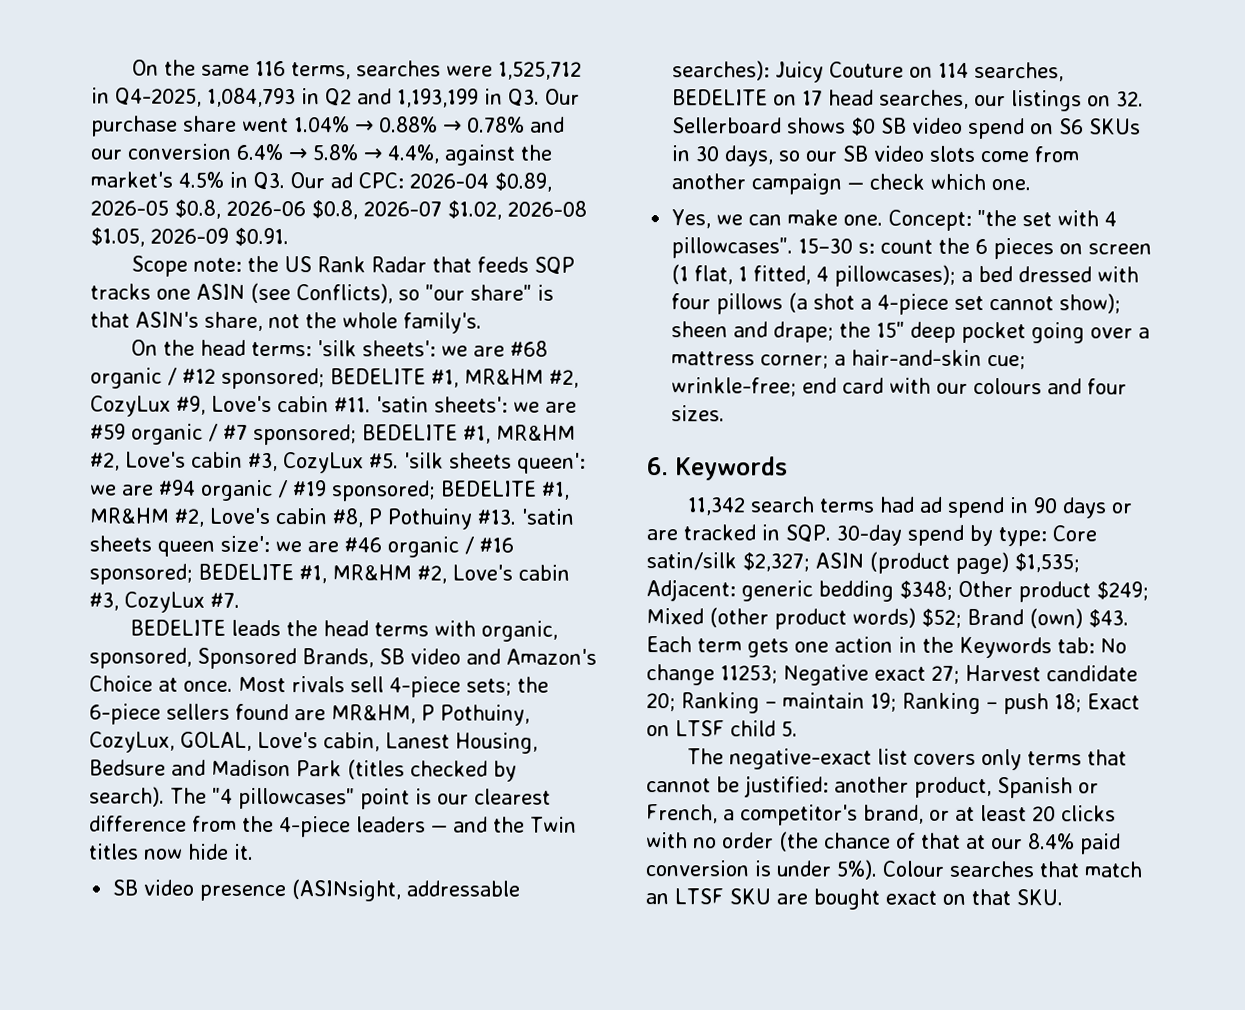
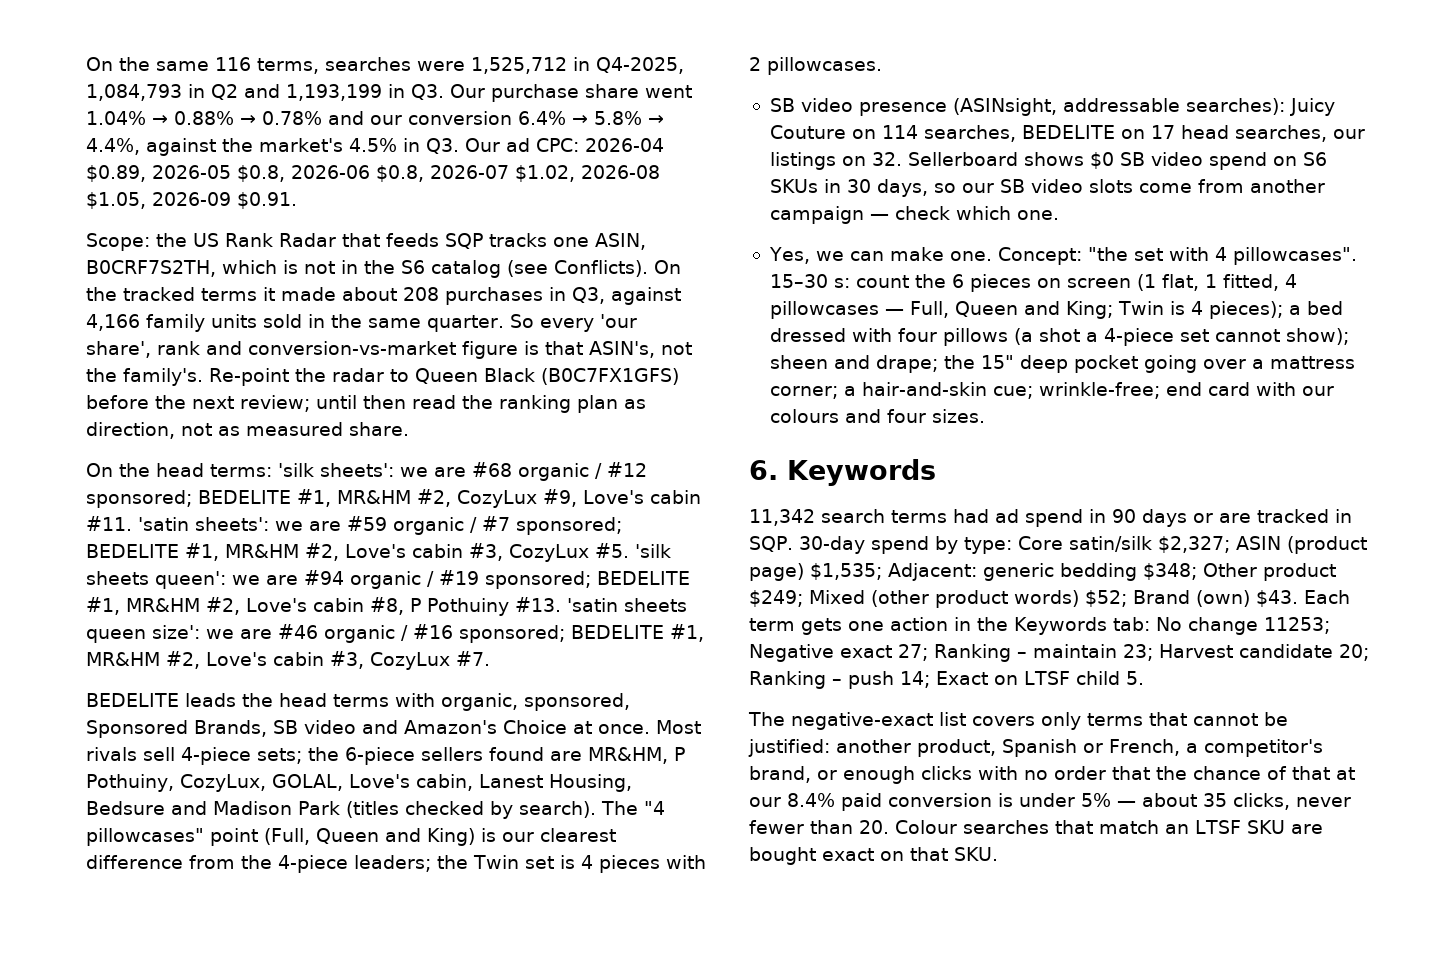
- Scope note: the US Rank Radar that feeds SQP tracks one ASIN (see Conflicts), so "our share" is that ASIN's share, not the whole family's.
+ Scope: the US Rank Radar that feeds SQP tracks one ASIN, B0CRF7S2TH, which is not in the S6 catalog (see Conflicts). On the tracked terms it made about 208 purchases in Q3, against 4,166 family units sold in the same quarter. So every 'our share', rank and conversion-vs-market figure is that ASIN's, not the family's. Re-point the radar to Queen Black (B0C7FX1GFS) before the next review; until then read the ranking plan as direction, not as measured share.
- The "4 pillowcases" point is our clearest difference from the 4-piece leaders — and the Twin titles now hide it.
+ The "4 pillowcases" point (Full, Queen and King) is our clearest difference from the 4-piece leaders; the Twin set is 4 pieces with 2 pillowcases.
- 15–30 s: count the 6 pieces on screen (1 flat, 1 fitted, 4 pillowcases); a bed dressed with four pillows (a shot a 4-piece set cannot show); sheen and drape; the 15" deep pocket going over a mattress corner; a hair-and-skin cue; wrinkle-free; end card with our colours and four sizes.
+ 15–30 s: count the 6 pieces on screen (1 flat, 1 fitted, 4 pillowcases — Full, Queen and King; Twin is 4 pieces); a bed dressed with four pillows (a shot a 4-piece set cannot show); sheen and drape; the 15" deep pocket going over a mattress corner; a hair-and-skin cue; wrinkle-free; end card with our colours and four sizes.
- Each term gets one action in the Keywords tab: No change 11253; Negative exact 27; Harvest candidate 20; Ranking – maintain 19; Ranking – push 18; Exact on LTSF child 5.
+ Each term gets one action in the Keywords tab: No change 11253; Negative exact 27; Ranking – maintain 23; Harvest candidate 20; Ranking – push 14; Exact on LTSF child 5.
- The negative-exact list covers only terms that cannot be justified: another product, Spanish or French, a competitor's brand, or at least 20 clicks with no order (the chance of that at our 8.4% paid conversion is under 5%). Colour searches that match an LTSF SKU are bought exact on that SKU.
+ The negative-exact list covers only terms that cannot be justified: another product, Spanish or French, a competitor's brand, or enough clicks with no order that the chance of that at our 8.4% paid conversion is under 5% — about 35 clicks, never fewer than 20. Colour searches that match an LTSF SKU are bought exact on that SKU.

